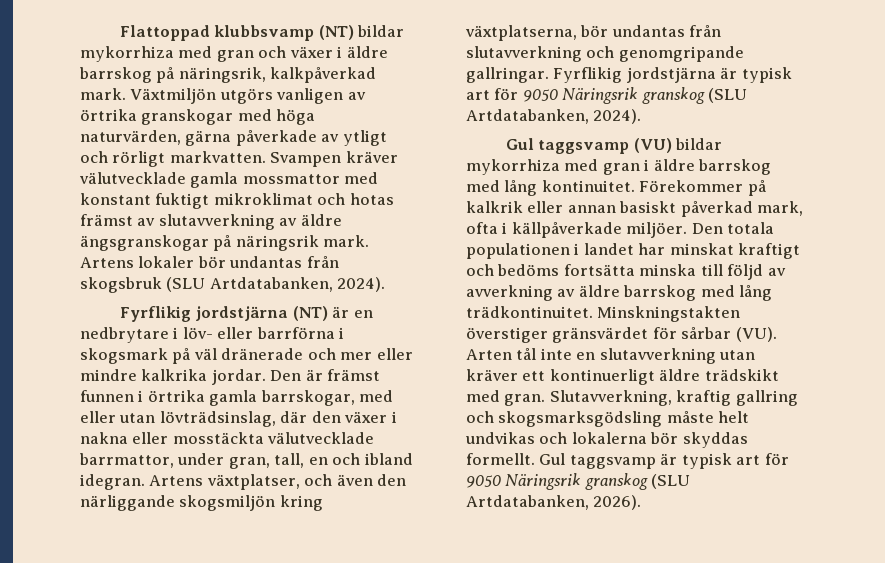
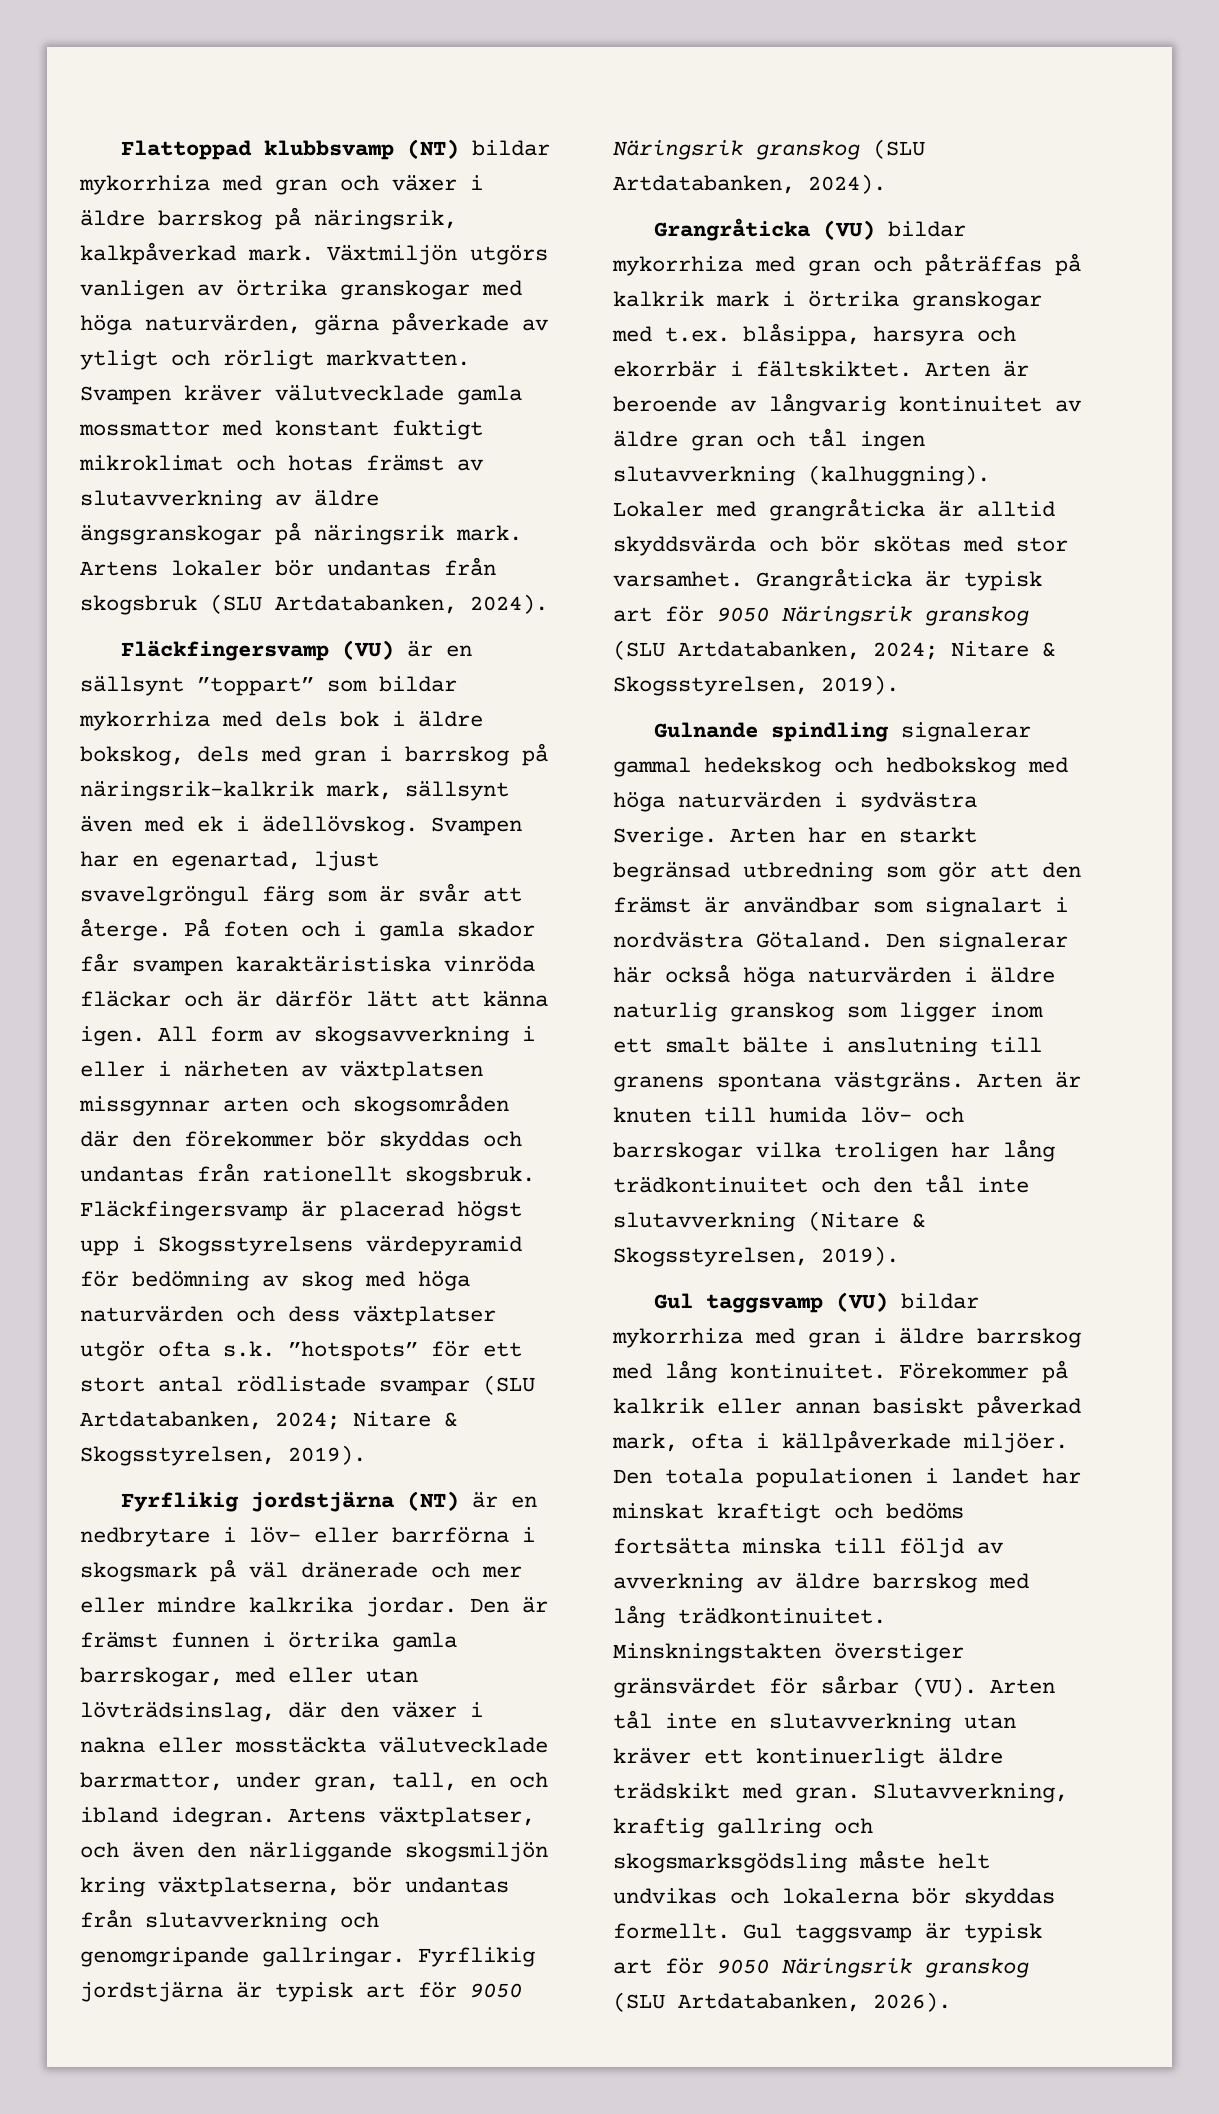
+ Fläckfingersvamp (VU) är en sällsynt ”toppart” som bildar mykorrhiza med dels bok i äldre bokskog, dels med gran i barrskog på näringsrik-kalkrik mark, sällsynt även med ek i ädellövskog. Svampen har en egenartad, ljust svavelgröngul färg som är svår att återge. På foten och i gamla skador får svampen karaktäristiska vinröda fläckar och är därför lätt att känna igen. All form av skogsavverkning i eller i närheten av växtplatsen missgynnar arten och skogsområden där den förekommer bör skyddas och undantas från rationellt skogsbruk. Fläckfingersvamp är placerad högst upp i Skogsstyrelsens värdepyramid för bedömning av skog med höga naturvärden och dess växtplatser utgör ofta s.k. ”hotspots” för ett stort antal rödlistade svampar (SLU Artdatabanken, 2024; Nitare & Skogsstyrelsen, 2019).
+ Grangråticka (VU) bildar mykorrhiza med gran och påträffas på kalkrik mark i örtrika granskogar med t.ex. blåsippa, harsyra och ekorrbär i fältskiktet. Arten är beroende av långvarig kontinuitet av äldre gran och tål ingen slutavverkning (kalhuggning). Lokaler med grangråticka är alltid skyddsvärda och bör skötas med stor varsamhet. Grangråticka är typisk art för 9050 Näringsrik granskog (SLU Artdatabanken, 2024; Nitare & Skogsstyrelsen, 2019).
+ Gulnande spindling signalerar gammal hedekskog och hedbokskog med höga naturvärden i sydvästra Sverige. Arten har en starkt begränsad utbredning som gör att den främst är användbar som signalart i nordvästra Götaland. Den signalerar här också höga naturvärden i äldre naturlig granskog som ligger inom ett smalt bälte i anslutning till granens spontana västgräns. Arten är knuten till humida löv- och barrskogar vilka troligen har lång trädkontinuitet och den tål inte slutavverkning (Nitare & Skogsstyrelsen, 2019).

